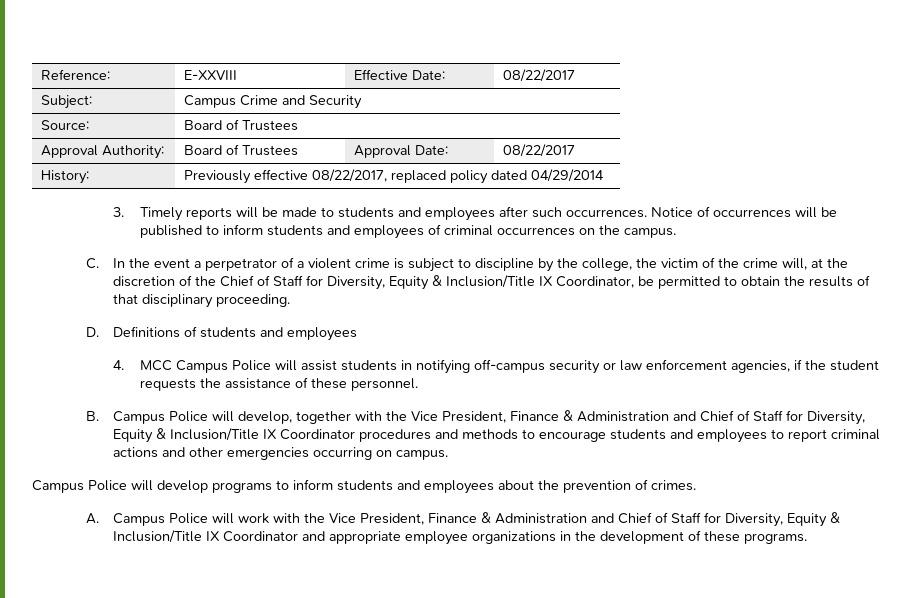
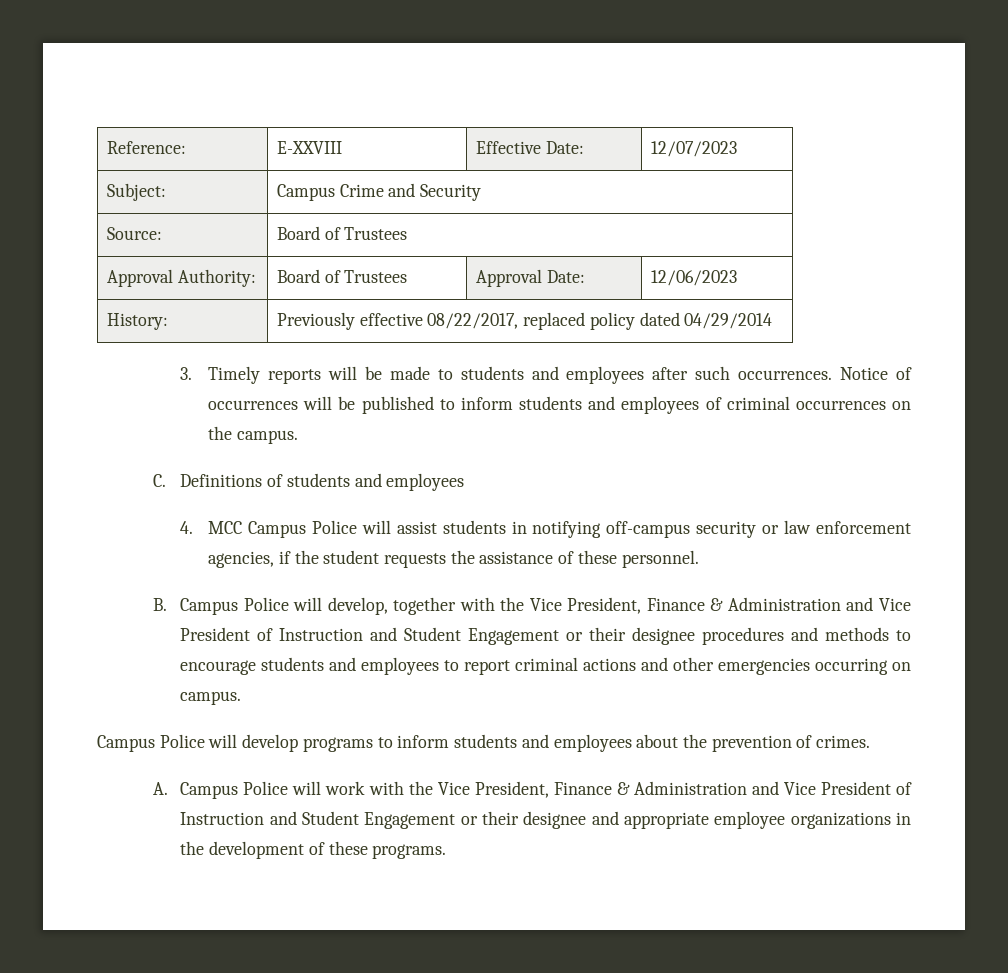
- Reference: | E-XXVIII | Effective Date: | 08/22/2017
+ Reference: | E-XXVIII | Effective Date: | 12/07/2023
- Approval Authority: | Board of Trustees | Approval Date: | 08/22/2017
+ Approval Authority: | Board of Trustees | Approval Date: | 12/06/2023
- C. In the event a perpetrator of a violent crime is subject to discipline by the college, the victim of the crime will, at the discretion of the Chief of Staff for Diversity, Equity & Inclusion/Title IX Coordinator, be permitted to obtain the results of that disciplinary proceeding.
- D. Definitions of students and employees
+ C. Definitions of students and employees
- B. Campus Police will develop, together with the Vice President, Finance & Administration and Chief of Staff for Diversity, Equity & Inclusion/Title IX Coordinator procedures and methods to encourage students and employees to report criminal actions and other emergencies occurring on campus.
+ B. Campus Police will develop, together with the Vice President, Finance & Administration and Vice President of Instruction and Student Engagement or their designee procedures and methods to encourage students and employees to report criminal actions and other emergencies occurring on campus.
- A. Campus Police will work with the Vice President, Finance & Administration and Chief of Staff for Diversity, Equity & Inclusion/Title IX Coordinator and appropriate employee organizations in the development of these programs.
+ A. Campus Police will work with the Vice President, Finance & Administration and Vice President of Instruction and Student Engagement or their designee and appropriate employee organizations in the development of these programs.

